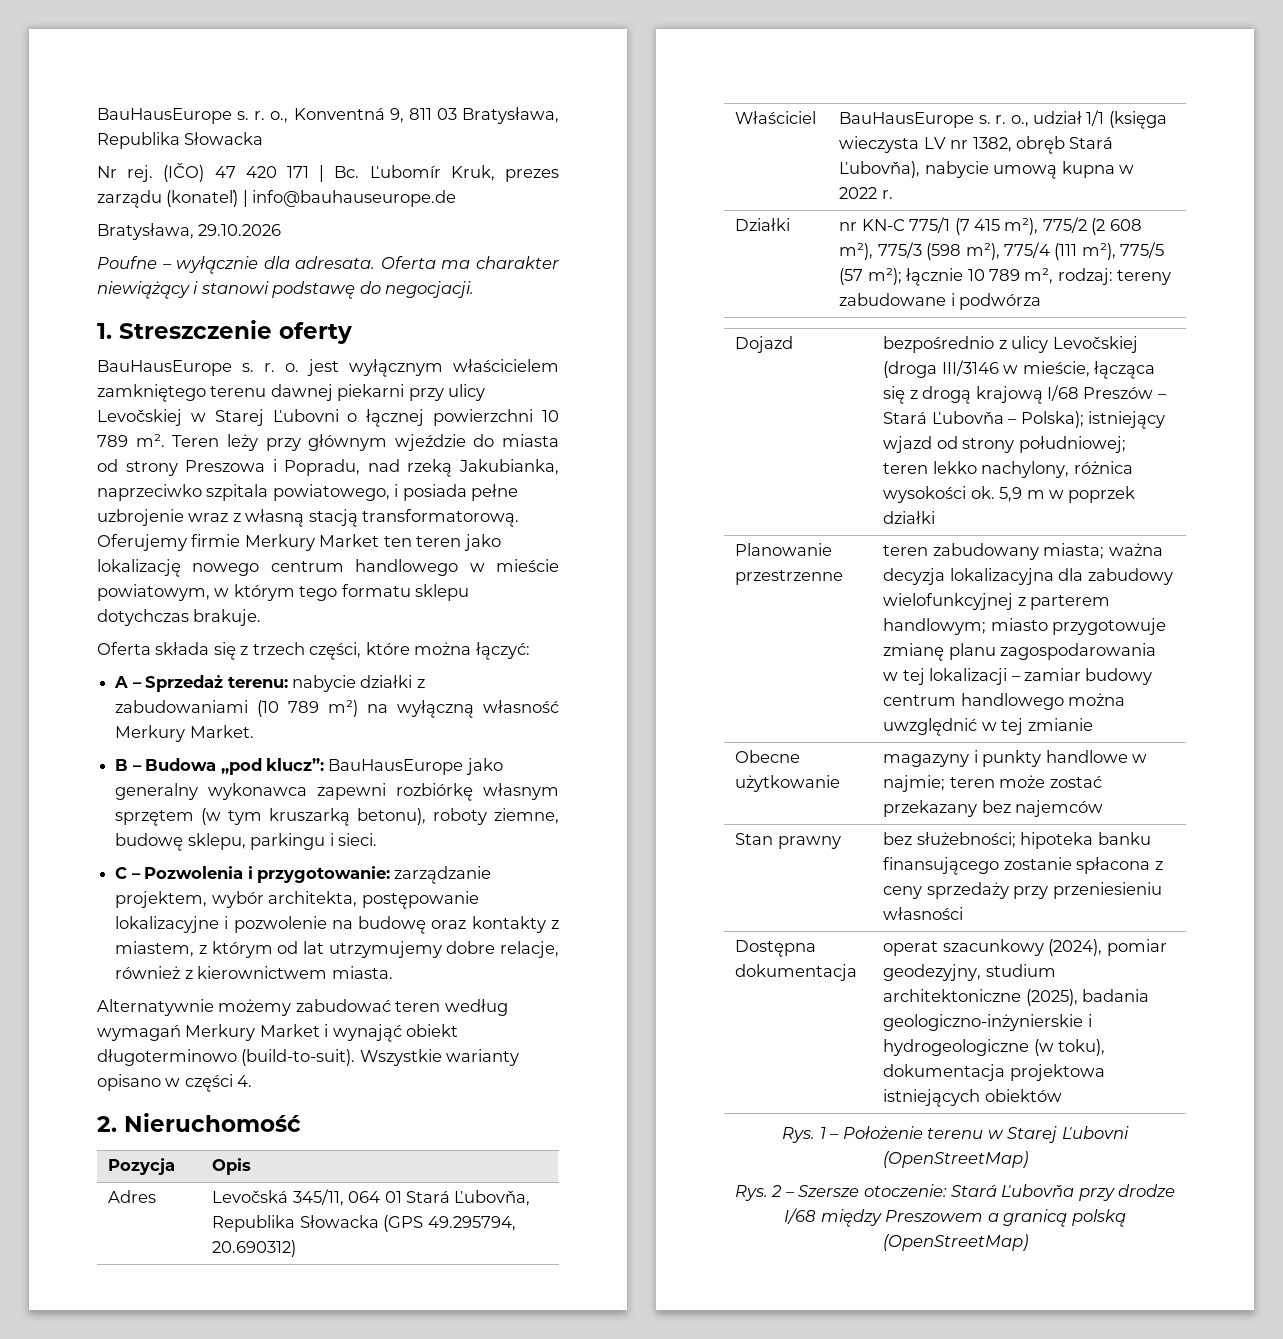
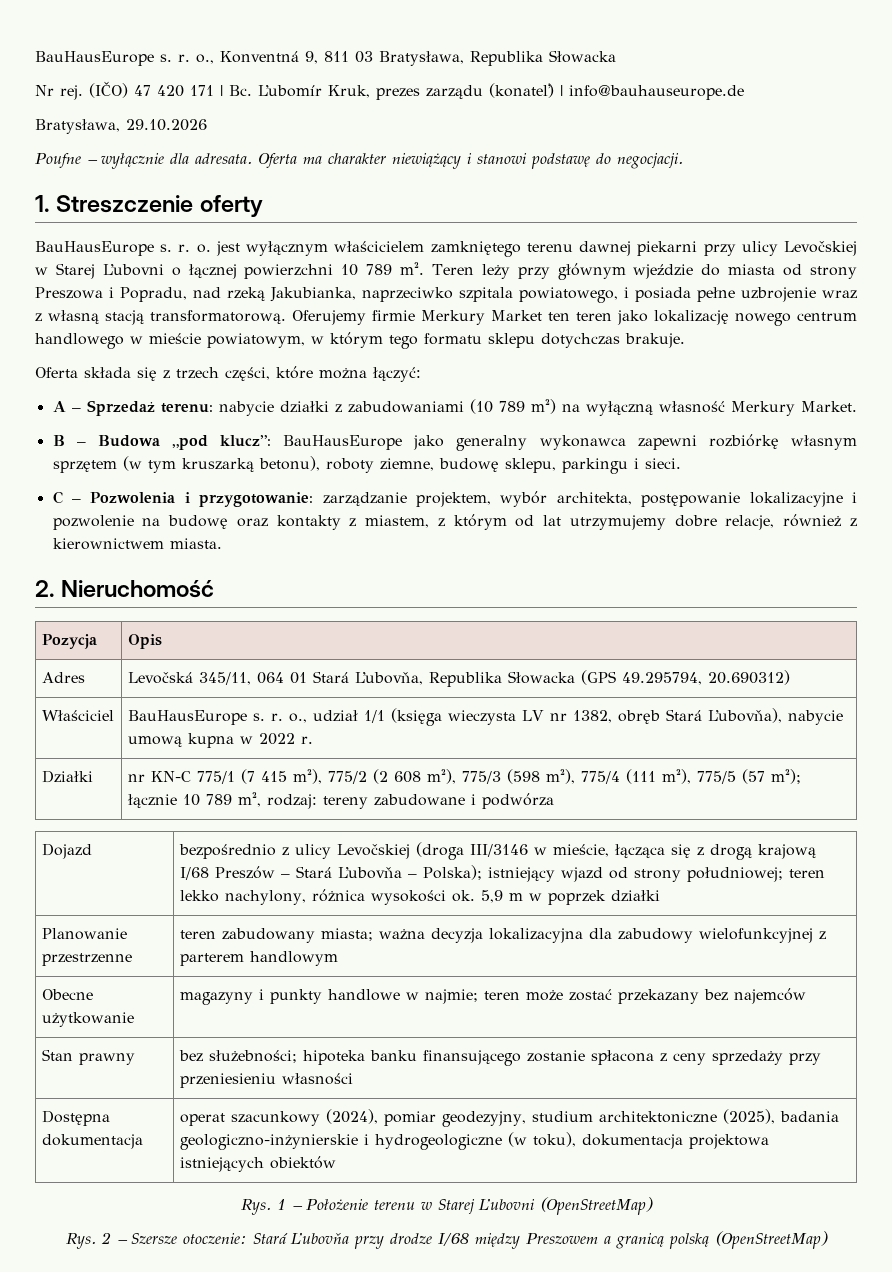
- Alternatywnie możemy zabudować teren według wymagań Merkury Market i wynająć obiekt długoterminowo (build-to-suit). Wszystkie warianty opisano w części 4.
- Planowanie przestrzenne | teren zabudowany miasta; ważna decyzja lokalizacyjna dla zabudowy wielofunkcyjnej z parterem handlowym; miasto przygotowuje zmianę planu zagospodarowania w tej lokalizacji – zamiar budowy centrum handlowego można uwzględnić w tej zmianie
+ Planowanie przestrzenne | teren zabudowany miasta; ważna decyzja lokalizacyjna dla zabudowy wielofunkcyjnej z parterem handlowym

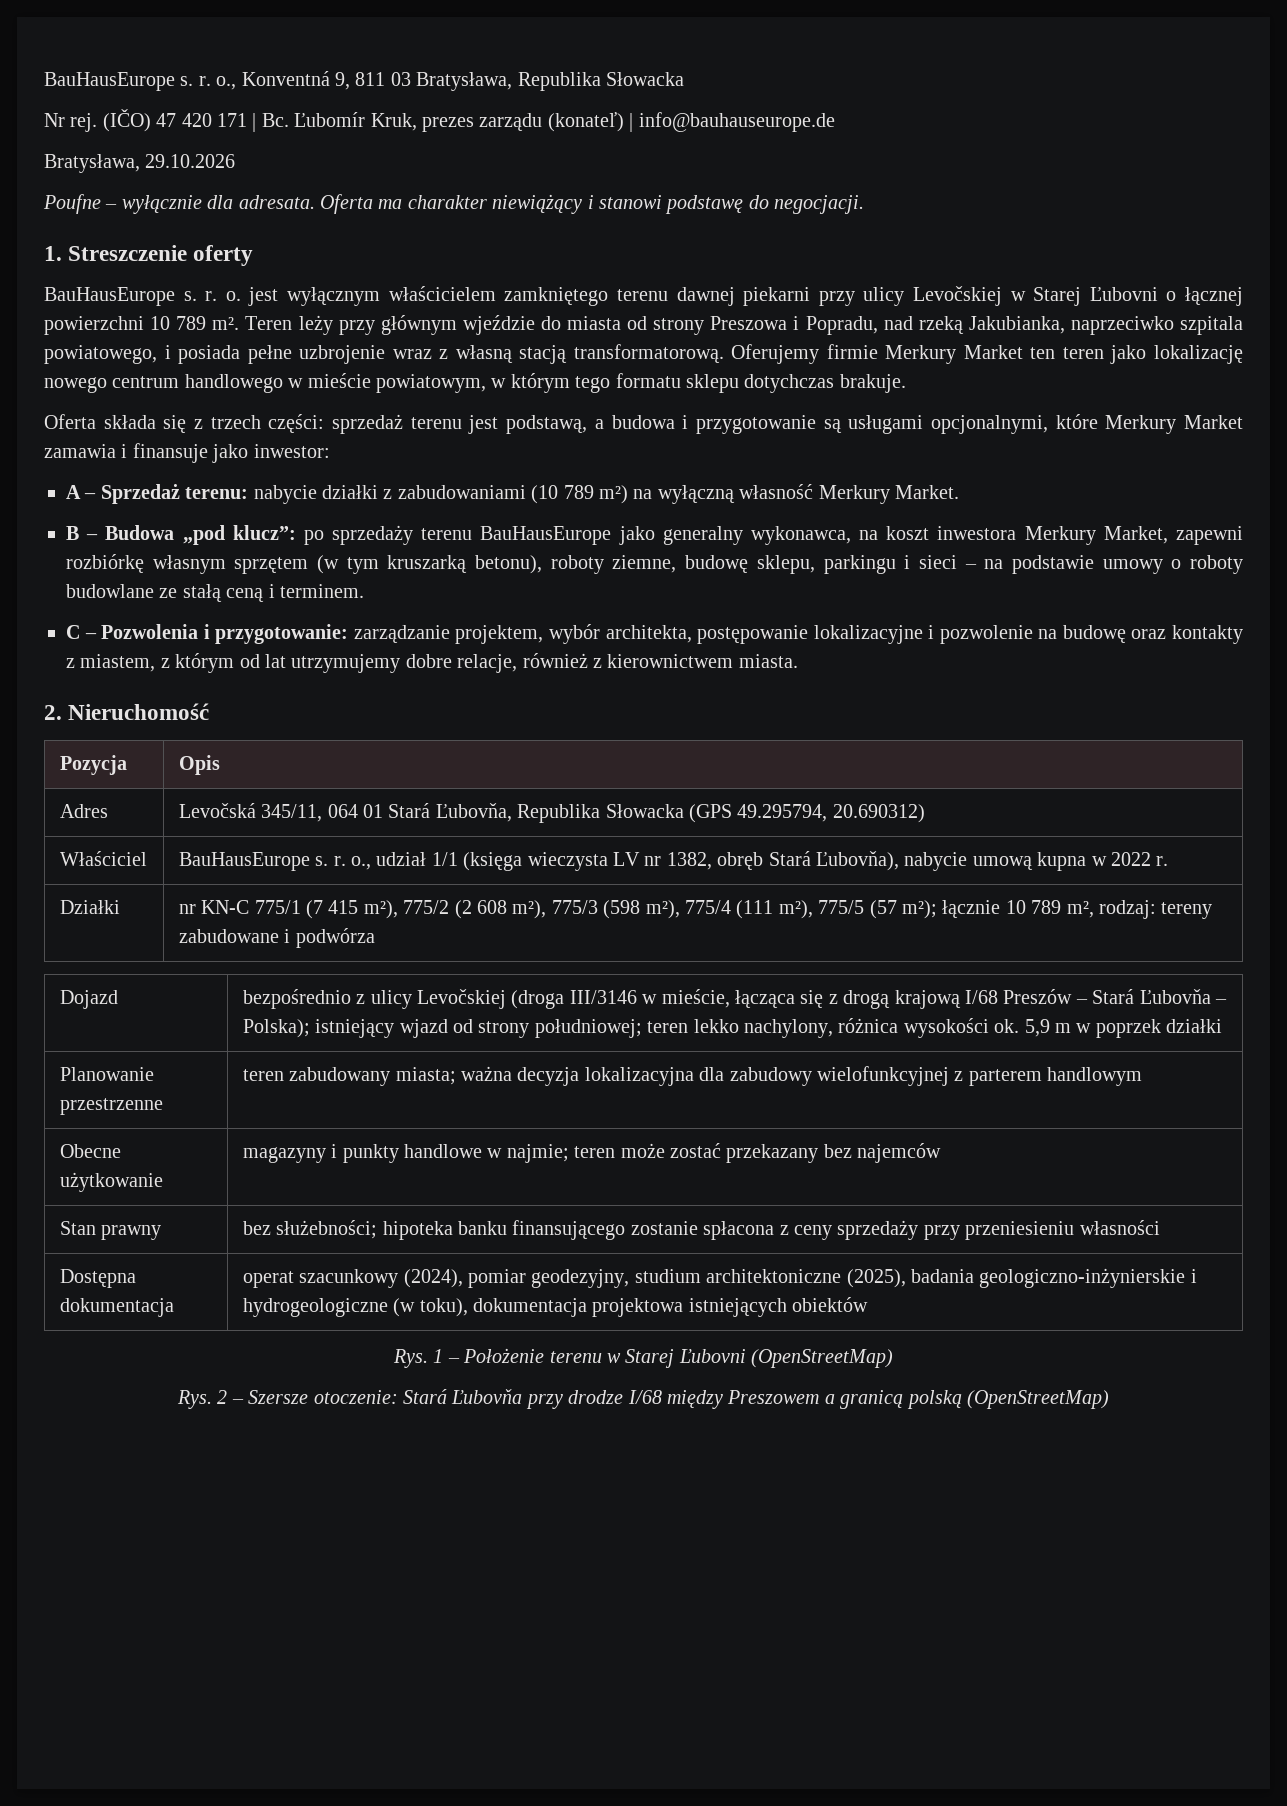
- Oferta składa się z trzech części, które można łączyć:
+ Oferta składa się z trzech części: sprzedaż terenu jest podstawą, a budowa i przygotowanie są usługami opcjonalnymi, które Merkury Market zamawia i finansuje jako inwestor:
- B – Budowa „pod klucz”: BauHausEurope jako generalny wykonawca zapewni rozbiórkę własnym sprzętem (w tym kruszarką betonu), roboty ziemne, budowę sklepu, parkingu i sieci.
+ B – Budowa „pod klucz”: po sprzedaży terenu BauHausEurope jako generalny wykonawca, na koszt inwestora Merkury Market, zapewni rozbiórkę własnym sprzętem (w tym kruszarką betonu), roboty ziemne, budowę sklepu, parkingu i sieci – na podstawie umowy o roboty budowlane ze stałą ceną i terminem.

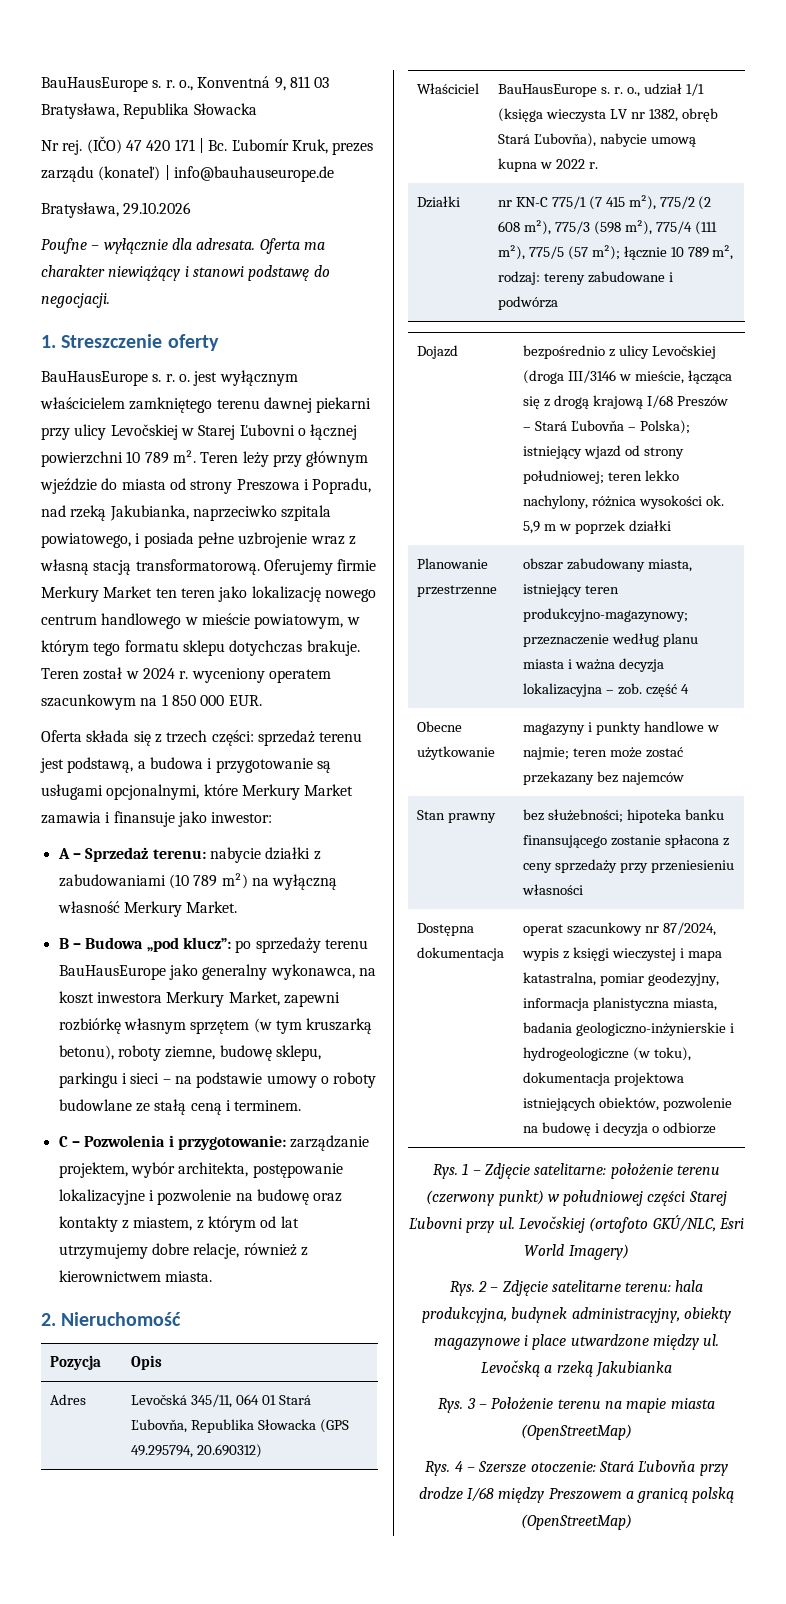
+ Teren został w 2024 r. wyceniony operatem szacunkowym na 1 850 000 EUR.
- Planowanie przestrzenne | teren zabudowany miasta; ważna decyzja lokalizacyjna dla zabudowy wielofunkcyjnej z parterem handlowym
+ Planowanie przestrzenne | obszar zabudowany miasta, istniejący teren produkcyjno-magazynowy; przeznaczenie według planu miasta i ważna decyzja lokalizacyjna – zob. część 4
- Dostępna dokumentacja | operat szacunkowy (2024), pomiar geodezyjny, studium architektoniczne (2025), badania geologiczno-inżynierskie i hydrogeologiczne (w toku), dokumentacja projektowa istniejących obiektów
- Rys. 1 – Położenie terenu w Starej Ľubovni (OpenStreetMap)
+ Dostępna dokumentacja | operat szacunkowy nr 87/2024, wypis z księgi wieczystej i mapa katastralna, pomiar geodezyjny, informacja planistyczna miasta, badania geologiczno-inżynierskie i hydrogeologiczne (w toku), dokumentacja projektowa istniejących obiektów, pozwolenie na budowę i decyzja o odbiorze
+ Rys. 1 – Zdjęcie satelitarne: położenie terenu (czerwony punkt) w południowej części Starej Ľubovni przy ul. Levočskiej (ortofoto GKÚ/NLC, Esri World Imagery)
+ Rys. 2 – Zdjęcie satelitarne terenu: hala produkcyjna, budynek administracyjny, obiekty magazynowe i place utwardzone między ul. Levočską a rzeką Jakubianka
+ Rys. 3 – Położenie terenu na mapie miasta (OpenStreetMap)
- Rys. 2 – Szersze otoczenie: Stará Ľubovňa przy drodze I/68 między Preszowem a granicą polską (OpenStreetMap)
+ Rys. 4 – Szersze otoczenie: Stará Ľubovňa przy drodze I/68 między Preszowem a granicą polską (OpenStreetMap)

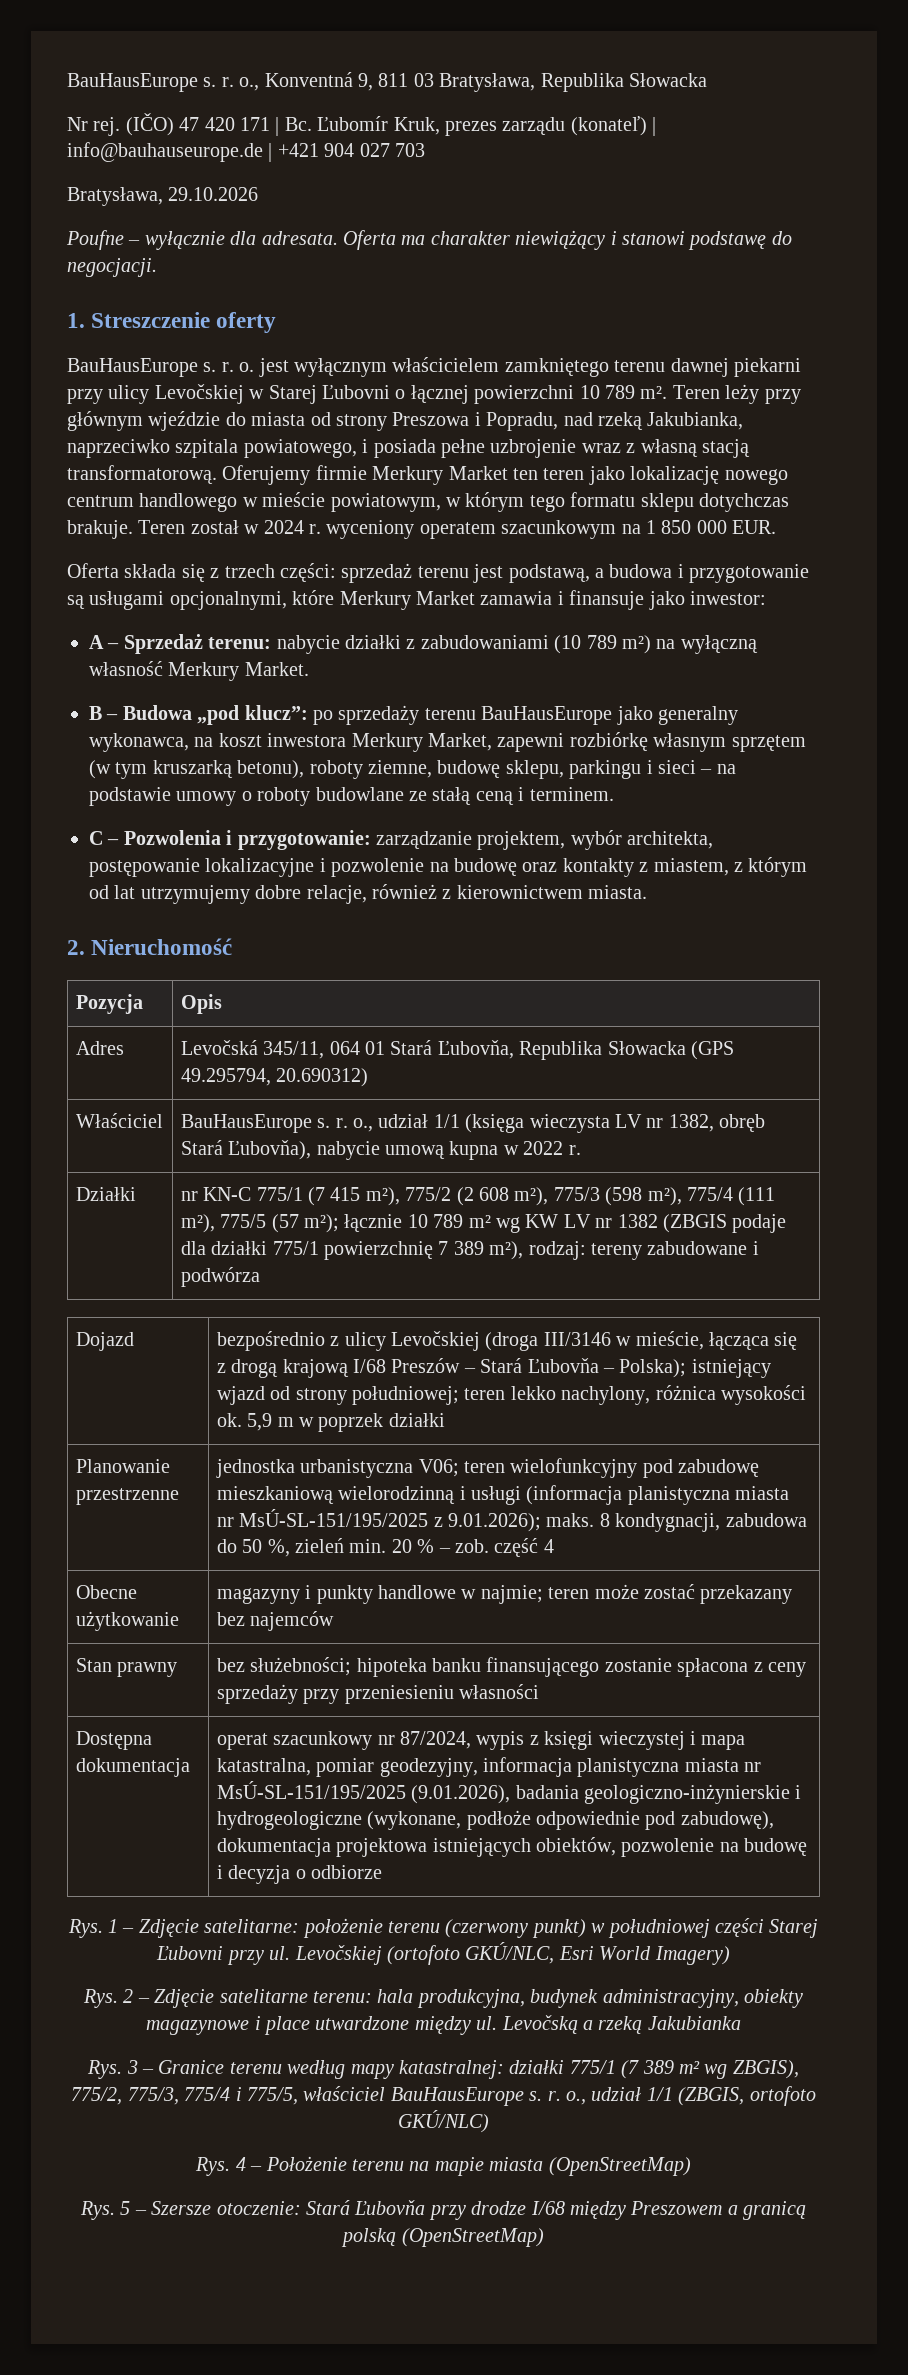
- (IČO) 47 420 171 | Bc. Ľubomír Kruk, prezes zarządu (konateľ) | info@bauhauseurope.de
+ (IČO) 47 420 171 | Bc. Ľubomír Kruk, prezes zarządu (konateľ) | info@bauhauseurope.de | +421 904 027 703
- nr KN-C 775/1 (7 415 m²), 775/2 (2 608 m²), 775/3 (598 m²), 775/4 (111 m²), 775/5 (57 m²); łącznie 10 789 m², rodzaj: tereny zabudowane i podwórza
+ nr KN-C 775/1 (7 415 m²), 775/2 (2 608 m²), 775/3 (598 m²), 775/4 (111 m²), 775/5 (57 m²); łącznie 10 789 m² wg KW LV nr 1382 (ZBGIS podaje dla działki 775/1 powierzchnię 7 389 m²), rodzaj: tereny zabudowane i podwórza
- Planowanie przestrzenne | obszar zabudowany miasta, istniejący teren produkcyjno-magazynowy; przeznaczenie według planu miasta i ważna decyzja lokalizacyjna – zob. część 4
+ Planowanie przestrzenne | jednostka urbanistyczna V06; teren wielofunkcyjny pod zabudowę mieszkaniową wielorodzinną i usługi (informacja planistyczna miasta nr MsÚ-SL-151/195/2025 z 9.01.2026); maks. 8 kondygnacji, zabudowa do 50 %, zieleń min. 20 % – zob. część 4
- operat szacunkowy nr 87/2024, wypis z księgi wieczystej i mapa katastralna, pomiar geodezyjny, informacja planistyczna miasta, badania geologiczno-inżynierskie i hydrogeologiczne (w toku), dokumentacja projektowa istniejących obiektów, pozwolenie na budowę i decyzja o odbiorze
+ operat szacunkowy nr 87/2024, wypis z księgi wieczystej i mapa katastralna, pomiar geodezyjny, informacja planistyczna miasta nr MsÚ-SL-151/195/2025 (9.01.2026), badania geologiczno-inżynierskie i hydrogeologiczne (wykonane, podłoże odpowiednie pod zabudowę), dokumentacja projektowa istniejących obiektów, pozwolenie na budowę i decyzja o odbiorze
- Rys. 3 – Położenie terenu na mapie miasta (OpenStreetMap)
+ Rys. 3 – Granice terenu według mapy katastralnej: działki 775/1 (7 389 m² wg ZBGIS), 775/2, 775/3, 775/4 i 775/5, właściciel BauHausEurope s. r. o., udział 1/1 (ZBGIS, ortofoto GKÚ/NLC)
+ Rys. 4 – Położenie terenu na mapie miasta (OpenStreetMap)
- Rys. 4 – Szersze otoczenie: Stará Ľubovňa przy drodze I/68 między Preszowem a granicą polską (OpenStreetMap)
+ Rys. 5 – Szersze otoczenie: Stará Ľubovňa przy drodze I/68 między Preszowem a granicą polską (OpenStreetMap)

